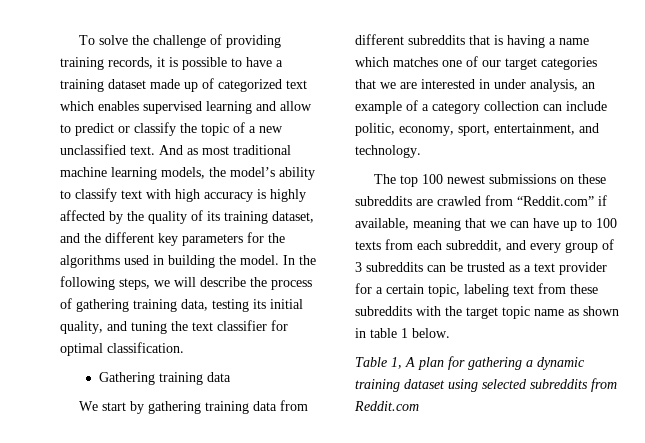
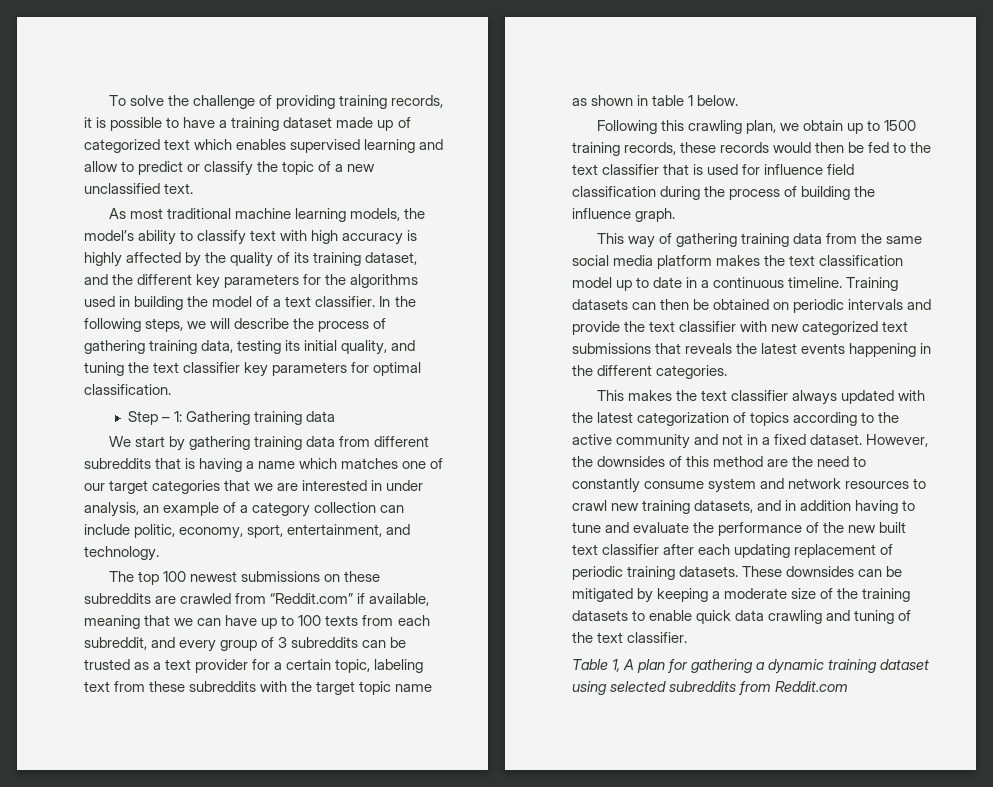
- To solve the challenge of providing training records, it is possible to have a training dataset made up of categorized text which enables supervised learning and allow to predict or classify the topic of a new unclassified text. And as most traditional machine learning models, the model’s ability to classify text with high accuracy is highly affected by the quality of its training dataset, and the different key parameters for the algorithms used in building the model.
+ To solve the challenge of providing training records, it is possible to have a training dataset made up of categorized text which enables supervised learning and allow to predict or classify the topic of a new unclassified text.
+ As most traditional machine learning models, the model’s ability to classify text with high accuracy is highly affected by the quality of its training dataset, and the different key parameters for the algorithms used in building the model of a text classifier.
- In the following steps, we will describe the process of gathering training data, testing its initial quality, and tuning the text classifier for optimal classification.
+ In the following steps, we will describe the process of gathering training data, testing its initial quality, and tuning the text classifier key parameters for optimal classification.
- Gathering training data
+ Step – 1: Gathering training data
+ Following this crawling plan, we obtain up to 1500 training records, these records would then be fed to the text classifier that is used for influence field classification during the process of building the influence graph.
+ This way of gathering training data from the same social media platform makes the text classification model up to date in a continuous timeline. Training datasets can then be obtained on periodic intervals and provide the text classifier with new categorized text submissions that reveals the latest events happening in the different categories.
+ This makes the text classifier always updated with the latest categorization of topics according to the active community and not in a fixed dataset. However, the downsides of this method are the need to constantly consume system and network resources to crawl new training datasets, and in addition having to tune and evaluate the performance of the new built text classifier after each updating replacement of periodic training datasets. These downsides can be mitigated by keeping a moderate size of the training datasets to enable quick data crawling and tuning of the text classifier.

